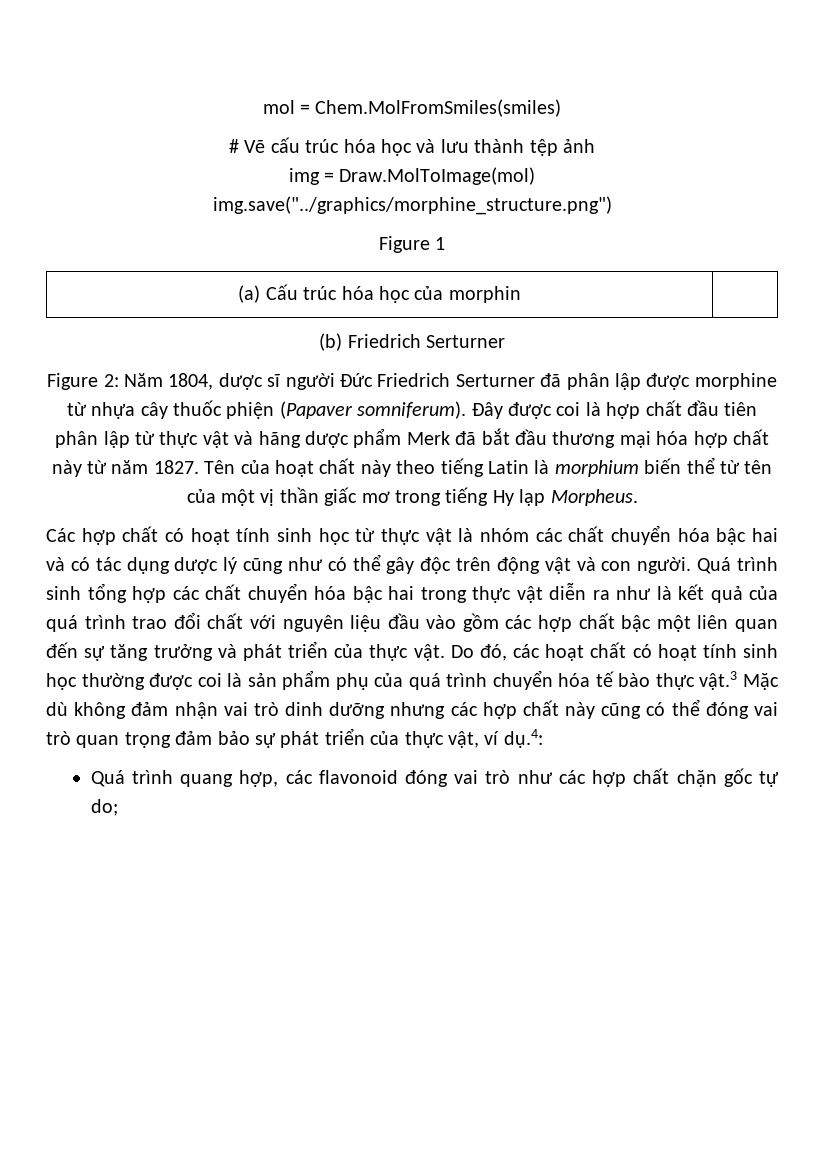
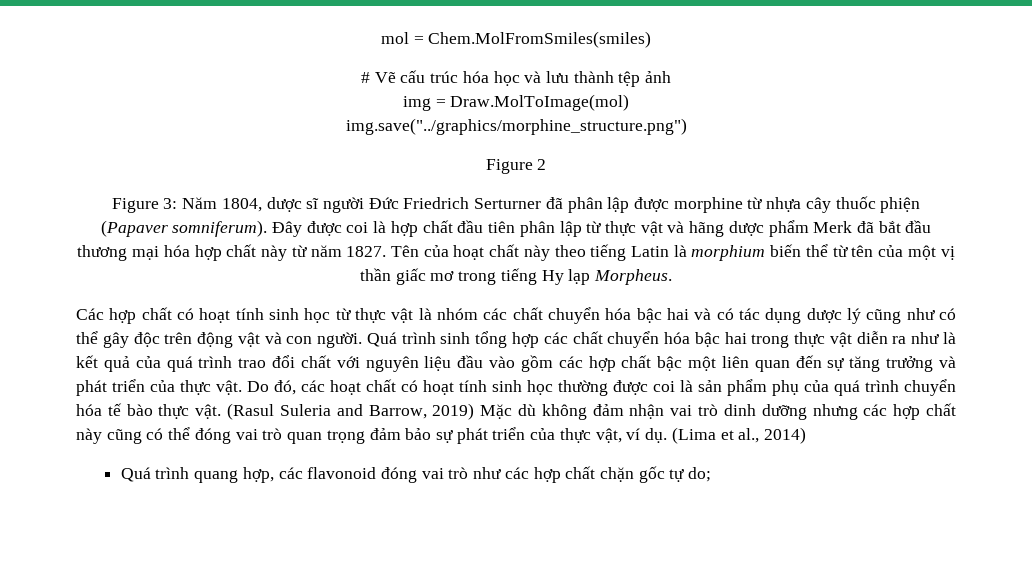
- Figure 1
- (a) Cấu trúc hóa học của morphin |
- (b) Friedrich Serturner
- Figure 2: Năm 1804, dược sĩ người Đức Friedrich Serturner đã phân lập được morphine từ nhựa cây thuốc phiện (Papaver somniferum).
+ Figure 2
+ Figure 3: Năm 1804, dược sĩ người Đức Friedrich Serturner đã phân lập được morphine từ nhựa cây thuốc phiện (Papaver somniferum).
- Do đó, các hoạt chất có hoạt tính sinh học thường được coi là sản phẩm phụ của quá trình chuyển hóa tế bào thực vật.3 Mặc dù không đảm nhận vai trò dinh dưỡng nhưng các hợp chất này cũng có thể đóng vai trò quan trọng đảm bảo sự phát triển của thực vật, ví dụ.4:
+ Do đó, các hoạt chất có hoạt tính sinh học thường được coi là sản phẩm phụ của quá trình chuyển hóa tế bào thực vật. (Rasul Suleria and Barrow, 2019) Mặc dù không đảm nhận vai trò dinh dưỡng nhưng các hợp chất này cũng có thể đóng vai trò quan trọng đảm bảo sự phát triển của thực vật, ví dụ. (Lima et al., 2014)

